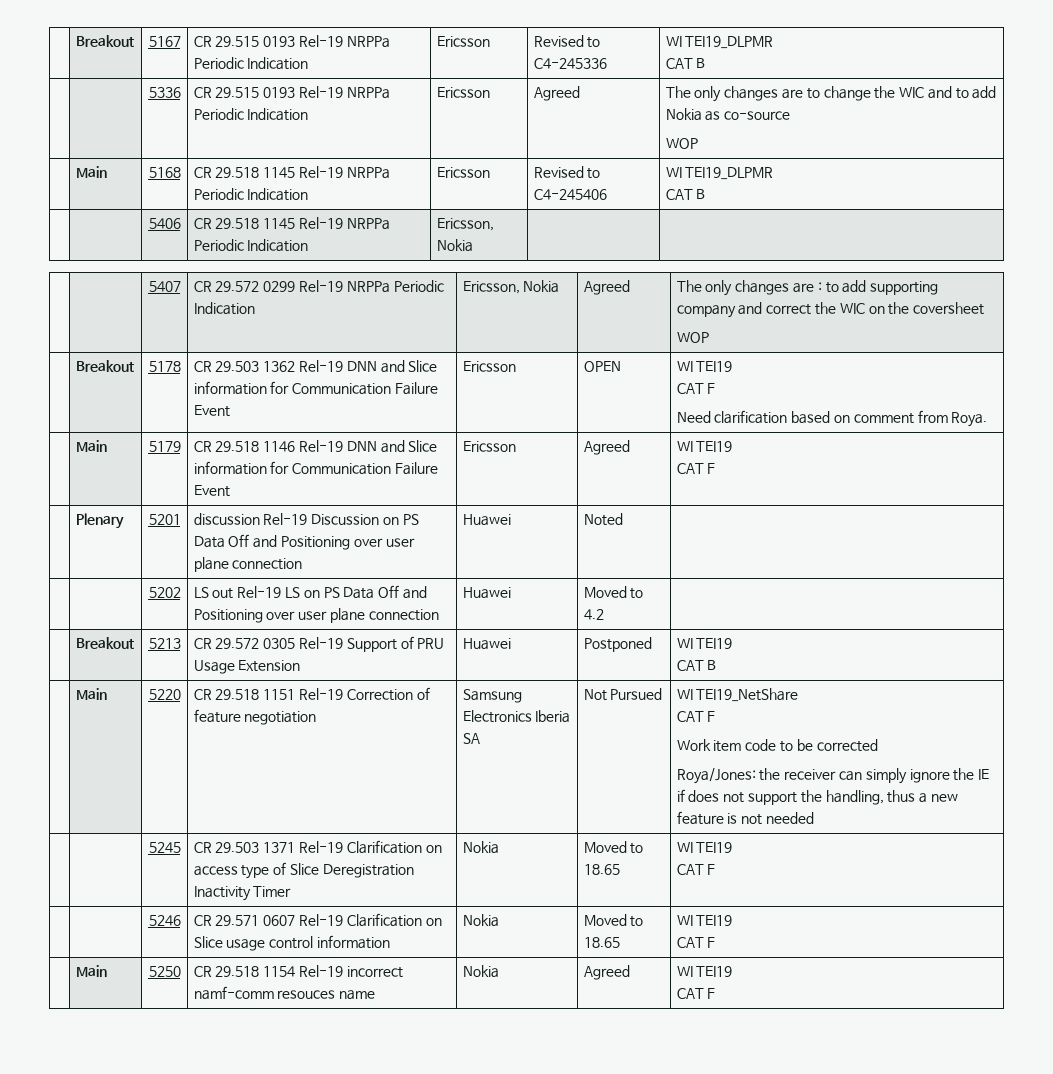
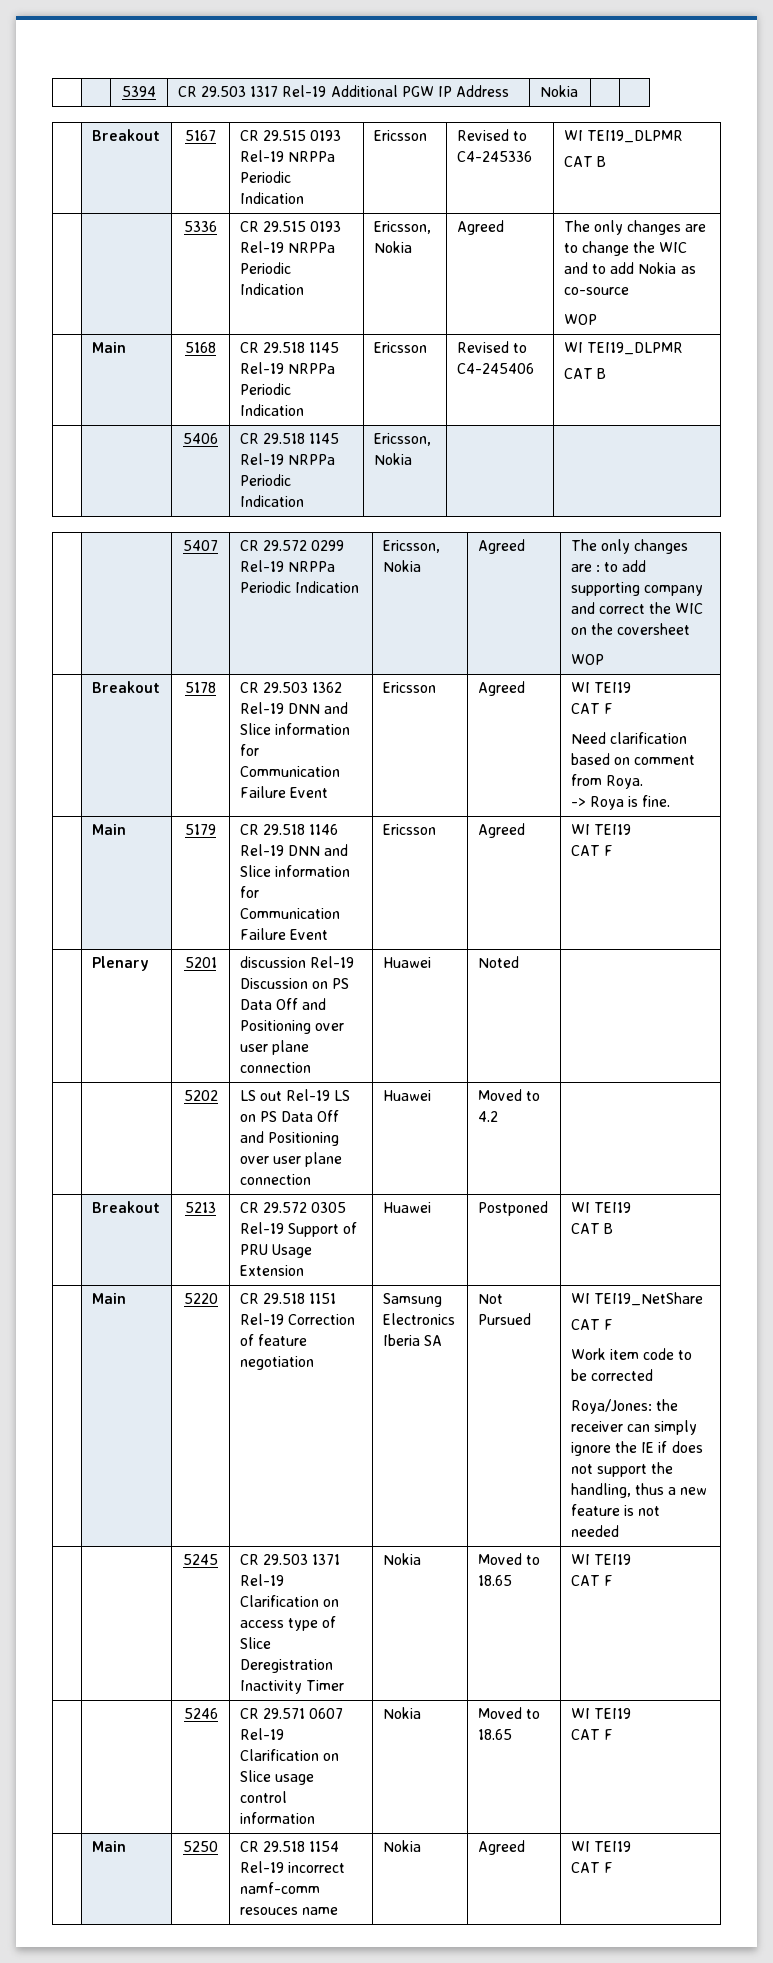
+ | | 5394 | CR 29.503 1317 Rel-19 Additional PGW IP Address | Nokia | |
- | | 5336 | CR 29.515 0193 Rel-19 NRPPa Periodic Indication | Ericsson | Agreed | The only changes are to change the WIC and to add Nokia as co-source
+ | | 5336 | CR 29.515 0193 Rel-19 NRPPa Periodic Indication | Ericsson, Nokia | Agreed | The only changes are to change the WIC and to add Nokia as co-source
- | Breakout | 5178 | CR 29.503 1362 Rel-19 DNN and Slice information for Communication Failure Event | Ericsson | OPEN | WI TEI19
+ | Breakout | 5178 | CR 29.503 1362 Rel-19 DNN and Slice information for Communication Failure Event | Ericsson | Agreed | WI TEI19
  CAT F
  Need clarification based on comment from Roya.
+ -> Roya is fine.

